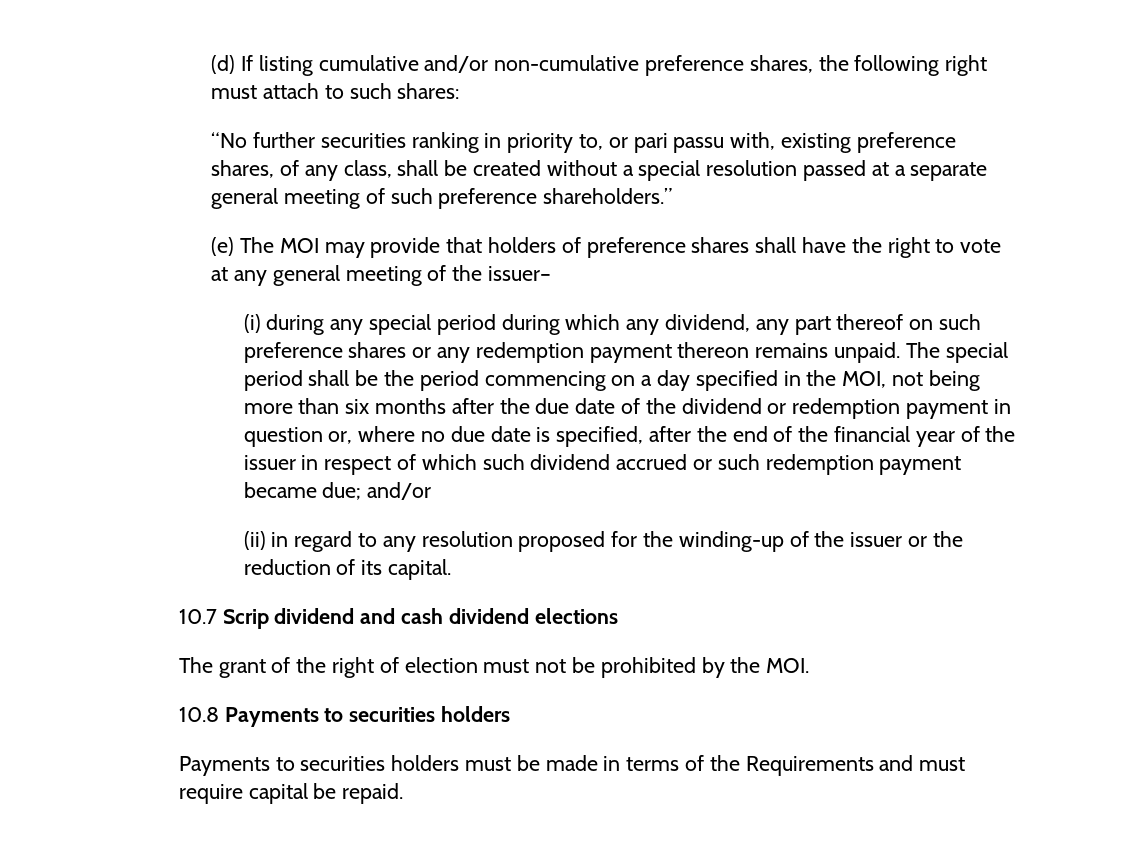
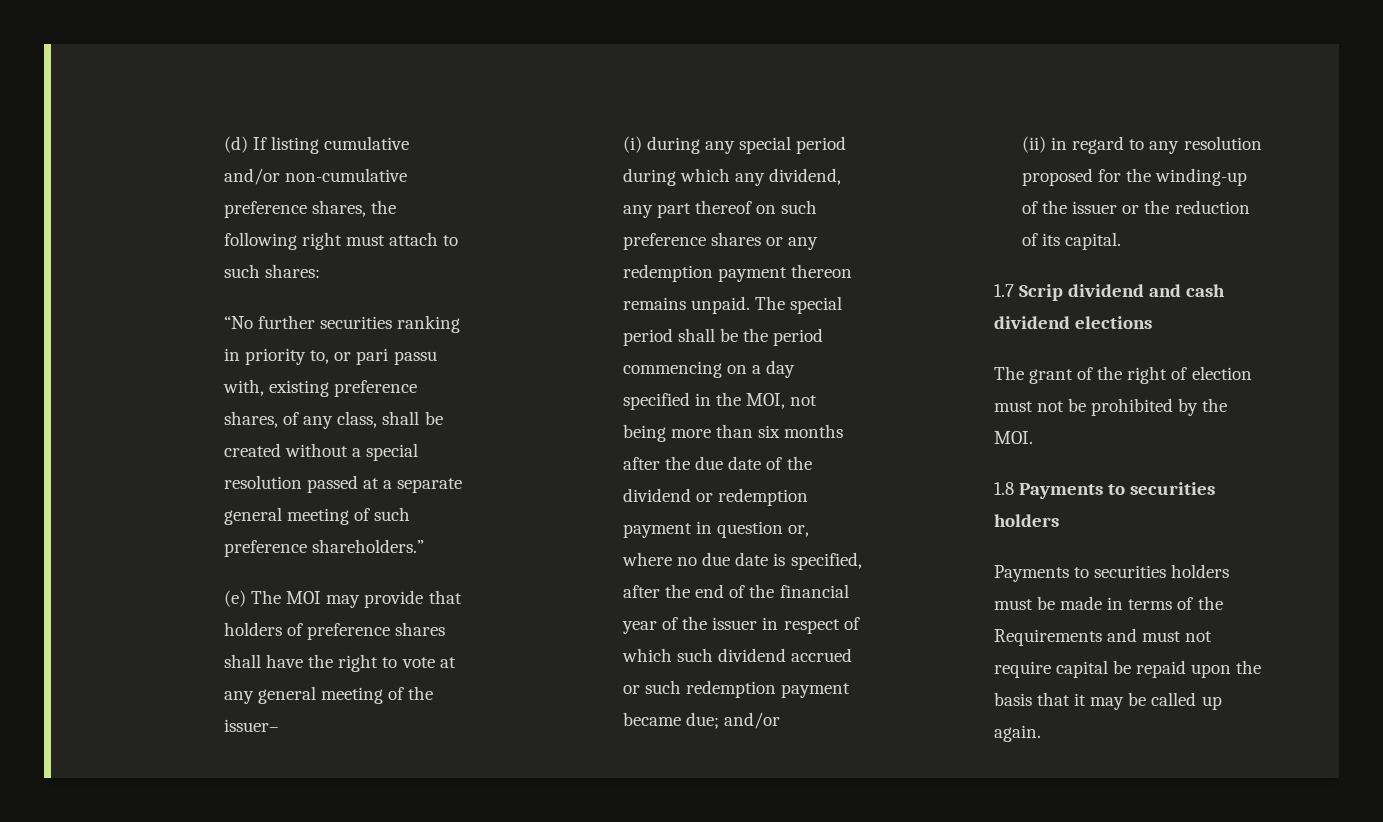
- 10.7 Scrip dividend and cash dividend elections
+ 1.7 Scrip dividend and cash dividend elections
- 10.8 Payments to securities holders
+ 1.8 Payments to securities holders
- Payments to securities holders must be made in terms of the Requirements and must require capital be repaid.
+ Payments to securities holders must be made in terms of the Requirements and must not require capital be repaid upon the basis that it may be called up again.

